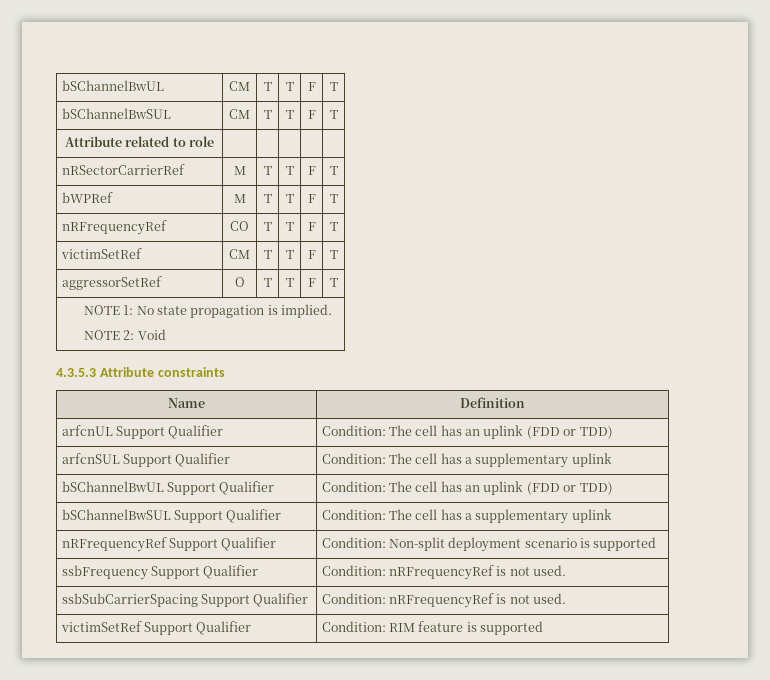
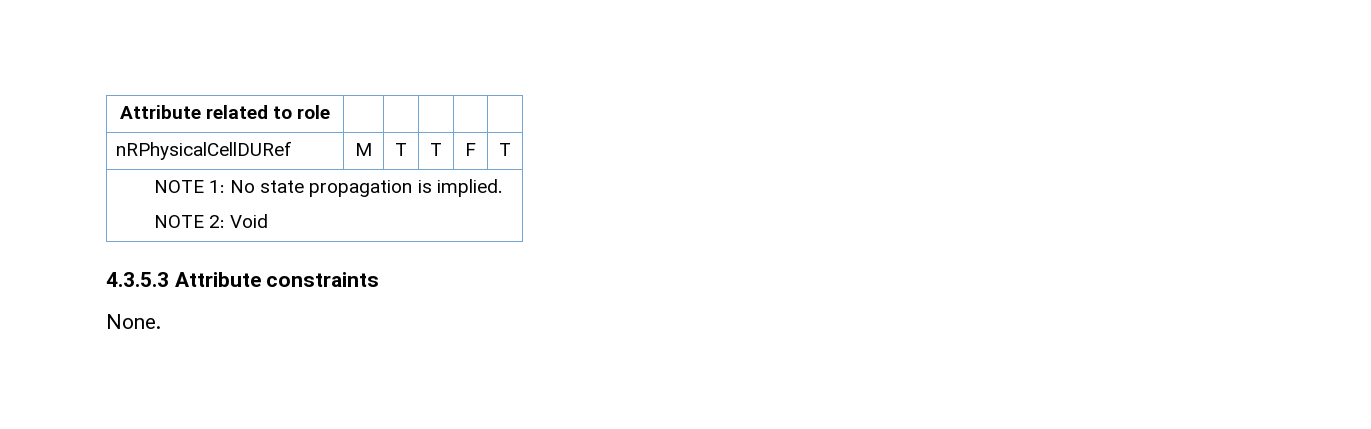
- bSChannelBwUL | CM | T | T | F | T
- bSChannelBwSUL | CM | T | T | F | T
- nRSectorCarrierRef | M | T | T | F | T
- bWPRef | M | T | T | F | T
- nRFrequencyRef | CO | T | T | F | T
- victimSetRef | CM | T | T | F | T
- aggressorSetRef | O | T | T | F | T
+ nRPhysicalCellDURef | M | T | T | F | T
- Name | Definition
- arfcnUL Support Qualifier | Condition: The cell has an uplink (FDD or TDD)
- arfcnSUL Support Qualifier | Condition: The cell has a supplementary uplink
- bSChannelBwUL Support Qualifier | Condition: The cell has an uplink (FDD or TDD)
- bSChannelBwSUL Support Qualifier | Condition: The cell has a supplementary uplink
- nRFrequencyRef Support Qualifier | Condition: Non-split deployment scenario is supported
- ssbFrequency Support Qualifier | Condition: nRFrequencyRef is not used.
- ssbSubCarrierSpacing Support Qualifier | Condition: nRFrequencyRef is not used.
- victimSetRef Support Qualifier | Condition: RIM feature is supported
+ None.

